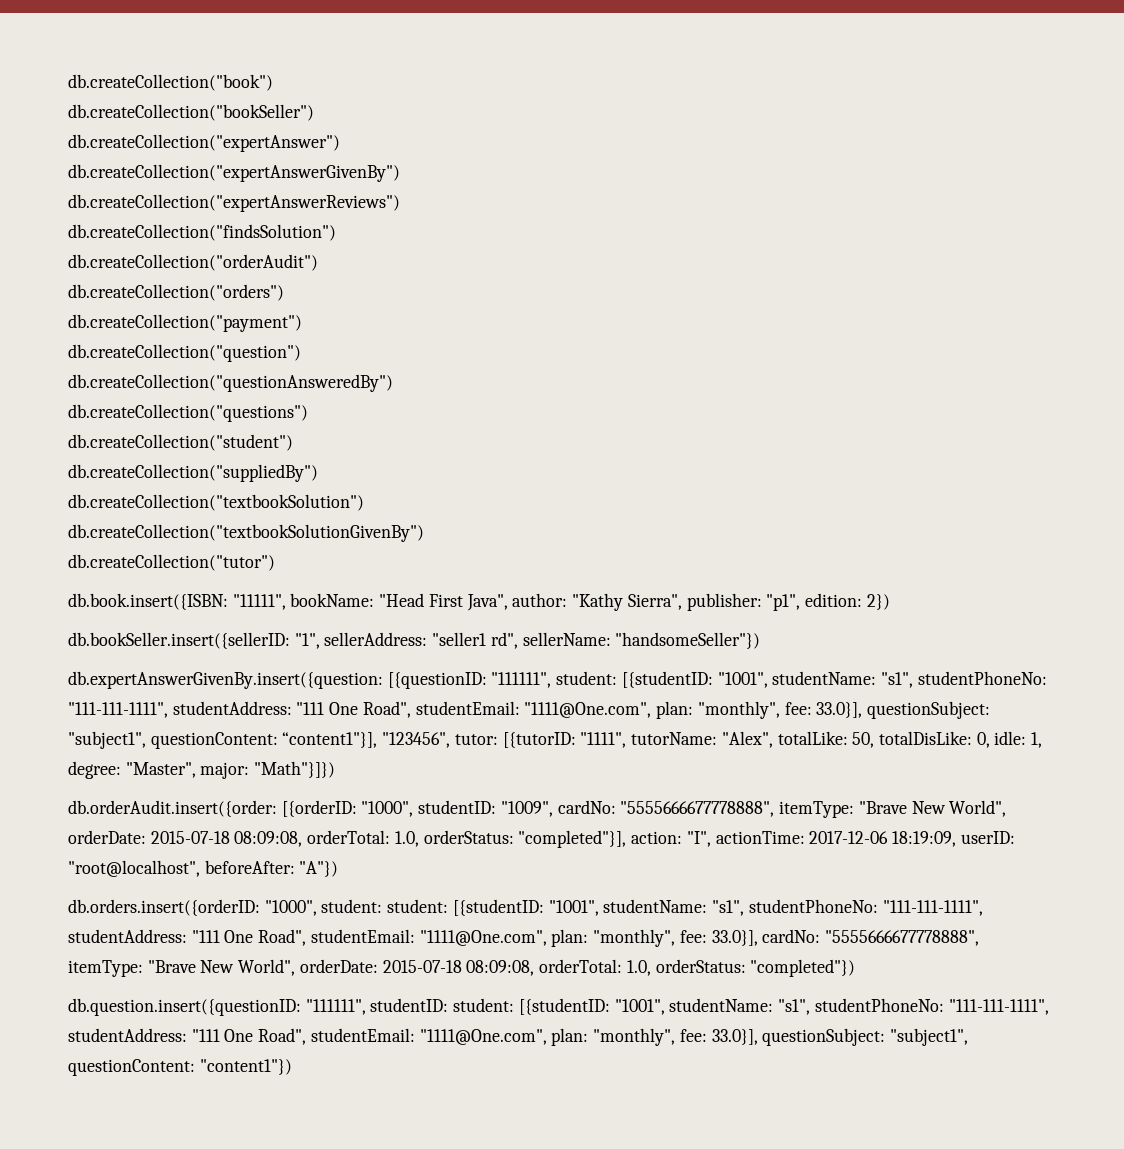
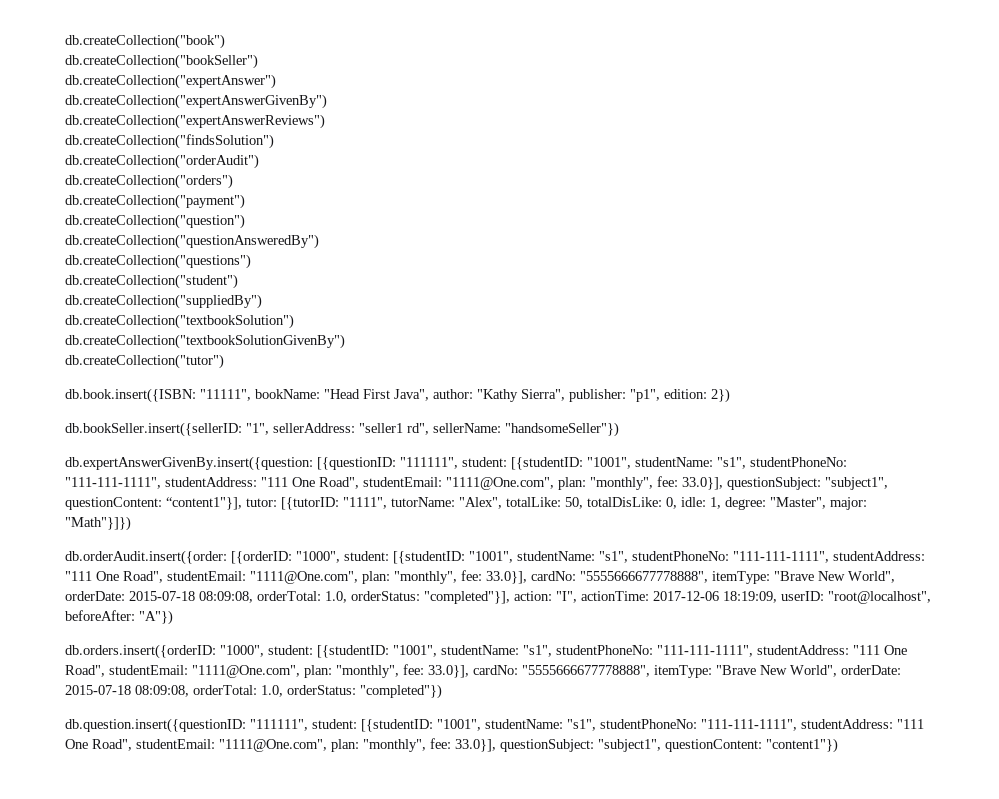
- db.expertAnswerGivenBy.insert({question: [{questionID: "111111", student: [{studentID: "1001", studentName: "s1", studentPhoneNo: "111-111-1111", studentAddress: "111 One Road", studentEmail: "1111@One.com", plan: "monthly", fee: 33.0}], questionSubject: "subject1", questionContent: “content1"}], "123456", tutor: [{tutorID: "1111", tutorName: "Alex", totalLike: 50, totalDisLike: 0, idle: 1, degree: "Master", major: "Math"}]})
+ db.expertAnswerGivenBy.insert({question: [{questionID: "111111", student: [{studentID: "1001", studentName: "s1", studentPhoneNo: "111-111-1111", studentAddress: "111 One Road", studentEmail: "1111@One.com", plan: "monthly", fee: 33.0}], questionSubject: "subject1", questionContent: “content1"}], tutor: [{tutorID: "1111", tutorName: "Alex", totalLike: 50, totalDisLike: 0, idle: 1, degree: "Master", major: "Math"}]})
- db.orderAudit.insert({order: [{orderID: "1000", studentID: "1009", cardNo: "5555666677778888", itemType: "Brave New World", orderDate: 2015-07-18 08:09:08, orderTotal: 1.0, orderStatus: "completed"}], action: "I", actionTime: 2017-12-06 18:19:09, userID: "root@localhost", beforeAfter: "A"})
+ db.orderAudit.insert({order: [{orderID: "1000", student: [{studentID: "1001", studentName: "s1", studentPhoneNo: "111-111-1111", studentAddress: "111 One Road", studentEmail: "1111@One.com", plan: "monthly", fee: 33.0}], cardNo: "5555666677778888", itemType: "Brave New World", orderDate: 2015-07-18 08:09:08, orderTotal: 1.0, orderStatus: "completed"}], action: "I", actionTime: 2017-12-06 18:19:09, userID: "root@localhost", beforeAfter: "A"})
- db.orders.insert({orderID: "1000", student: student: [{studentID: "1001", studentName: "s1", studentPhoneNo: "111-111-1111", studentAddress: "111 One Road", studentEmail: "1111@One.com", plan: "monthly", fee: 33.0}], cardNo: "5555666677778888", itemType: "Brave New World", orderDate: 2015-07-18 08:09:08, orderTotal: 1.0, orderStatus: "completed"})
+ db.orders.insert({orderID: "1000", student: [{studentID: "1001", studentName: "s1", studentPhoneNo: "111-111-1111", studentAddress: "111 One Road", studentEmail: "1111@One.com", plan: "monthly", fee: 33.0}], cardNo: "5555666677778888", itemType: "Brave New World", orderDate: 2015-07-18 08:09:08, orderTotal: 1.0, orderStatus: "completed"})
- db.question.insert({questionID: "111111", studentID: student: [{studentID: "1001", studentName: "s1", studentPhoneNo: "111-111-1111", studentAddress: "111 One Road", studentEmail: "1111@One.com", plan: "monthly", fee: 33.0}], questionSubject: "subject1", questionContent: "content1"})
+ db.question.insert({questionID: "111111", student: [{studentID: "1001", studentName: "s1", studentPhoneNo: "111-111-1111", studentAddress: "111 One Road", studentEmail: "1111@One.com", plan: "monthly", fee: 33.0}], questionSubject: "subject1", questionContent: "content1"})

